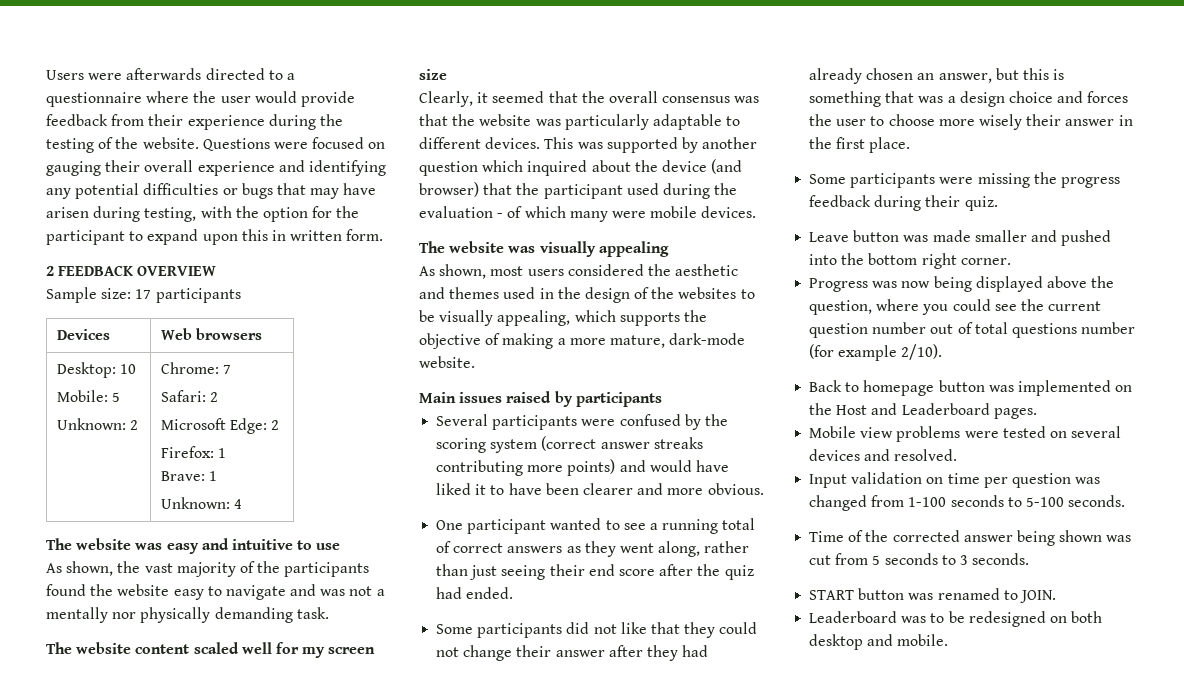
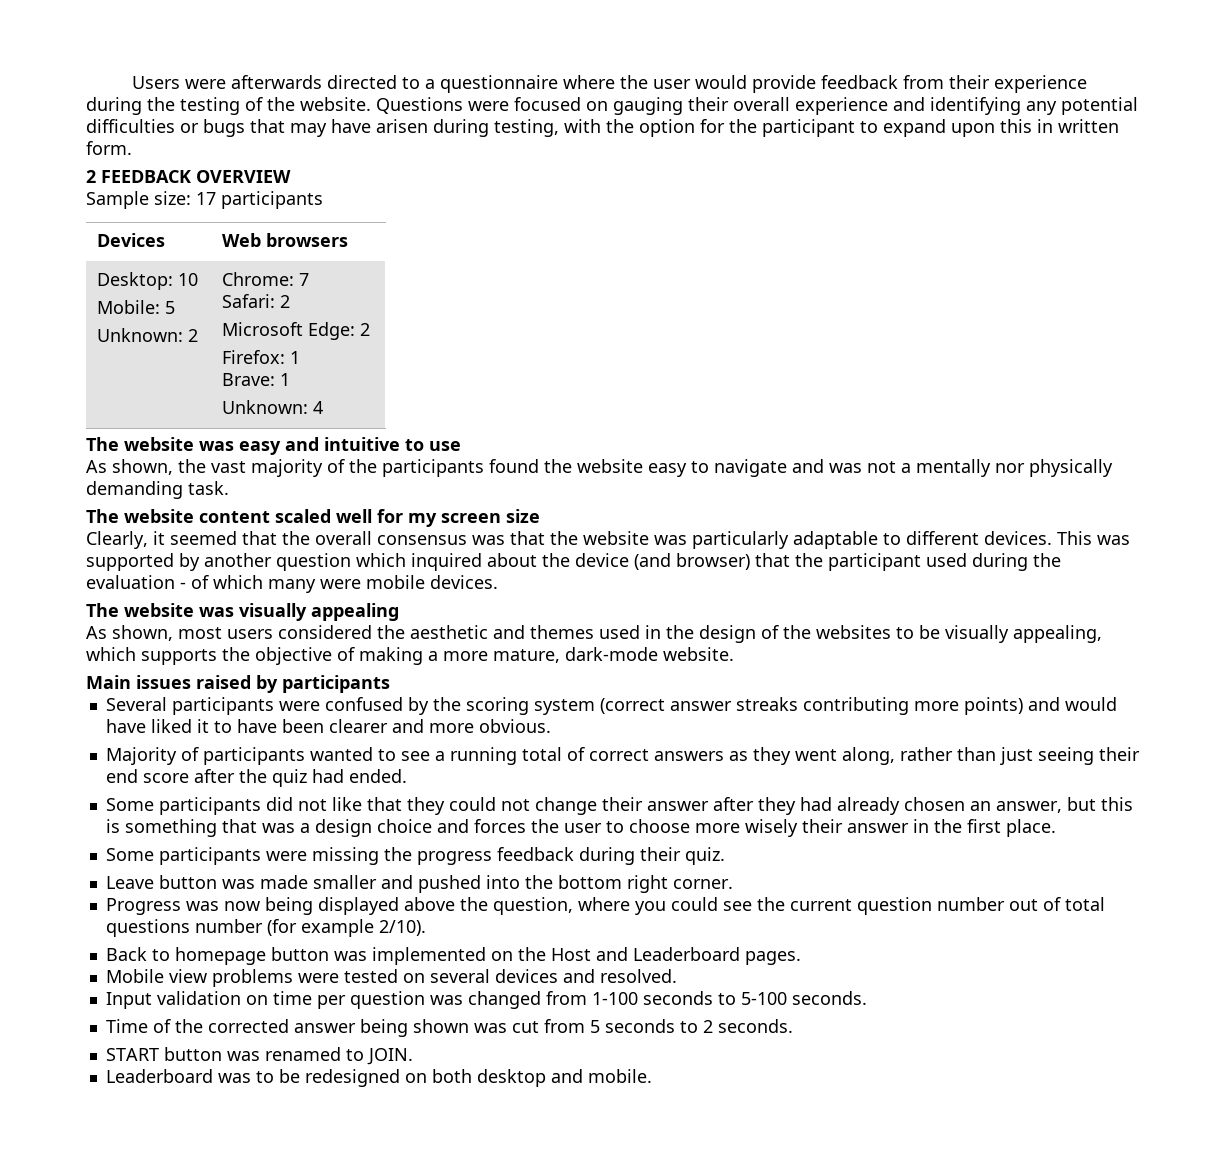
- One participant wanted to see a running total of correct answers as they went along, rather than just seeing their end score after the quiz had ended.
+ Majority of participants wanted to see a running total of correct answers as they went along, rather than just seeing their end score after the quiz had ended.
- Time of the corrected answer being shown was cut from 5 seconds to 3 seconds.
+ Time of the corrected answer being shown was cut from 5 seconds to 2 seconds.

